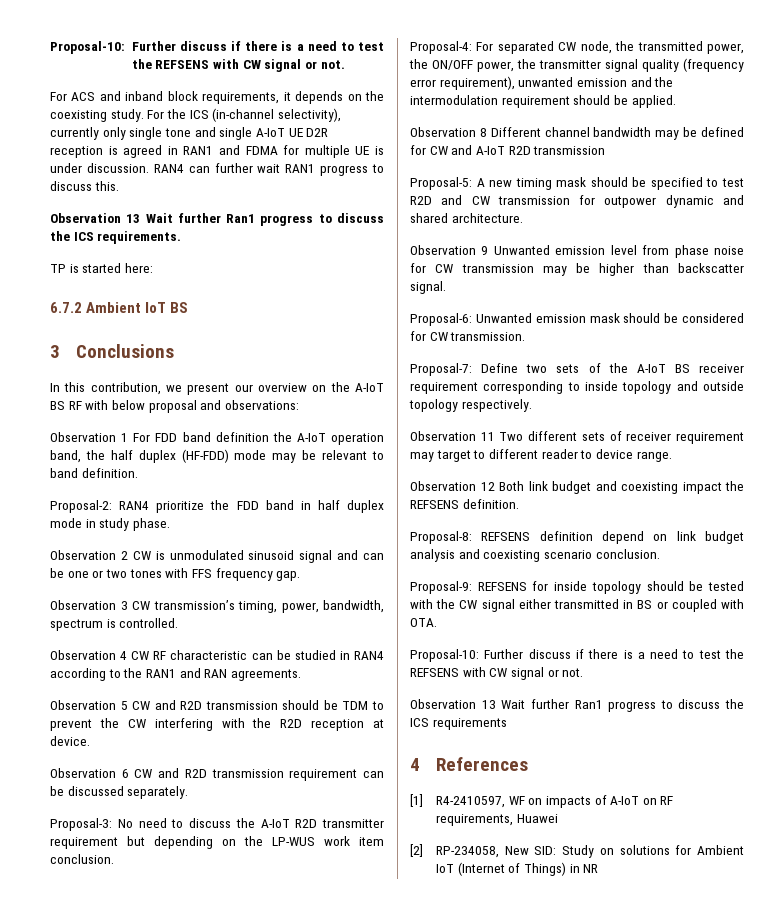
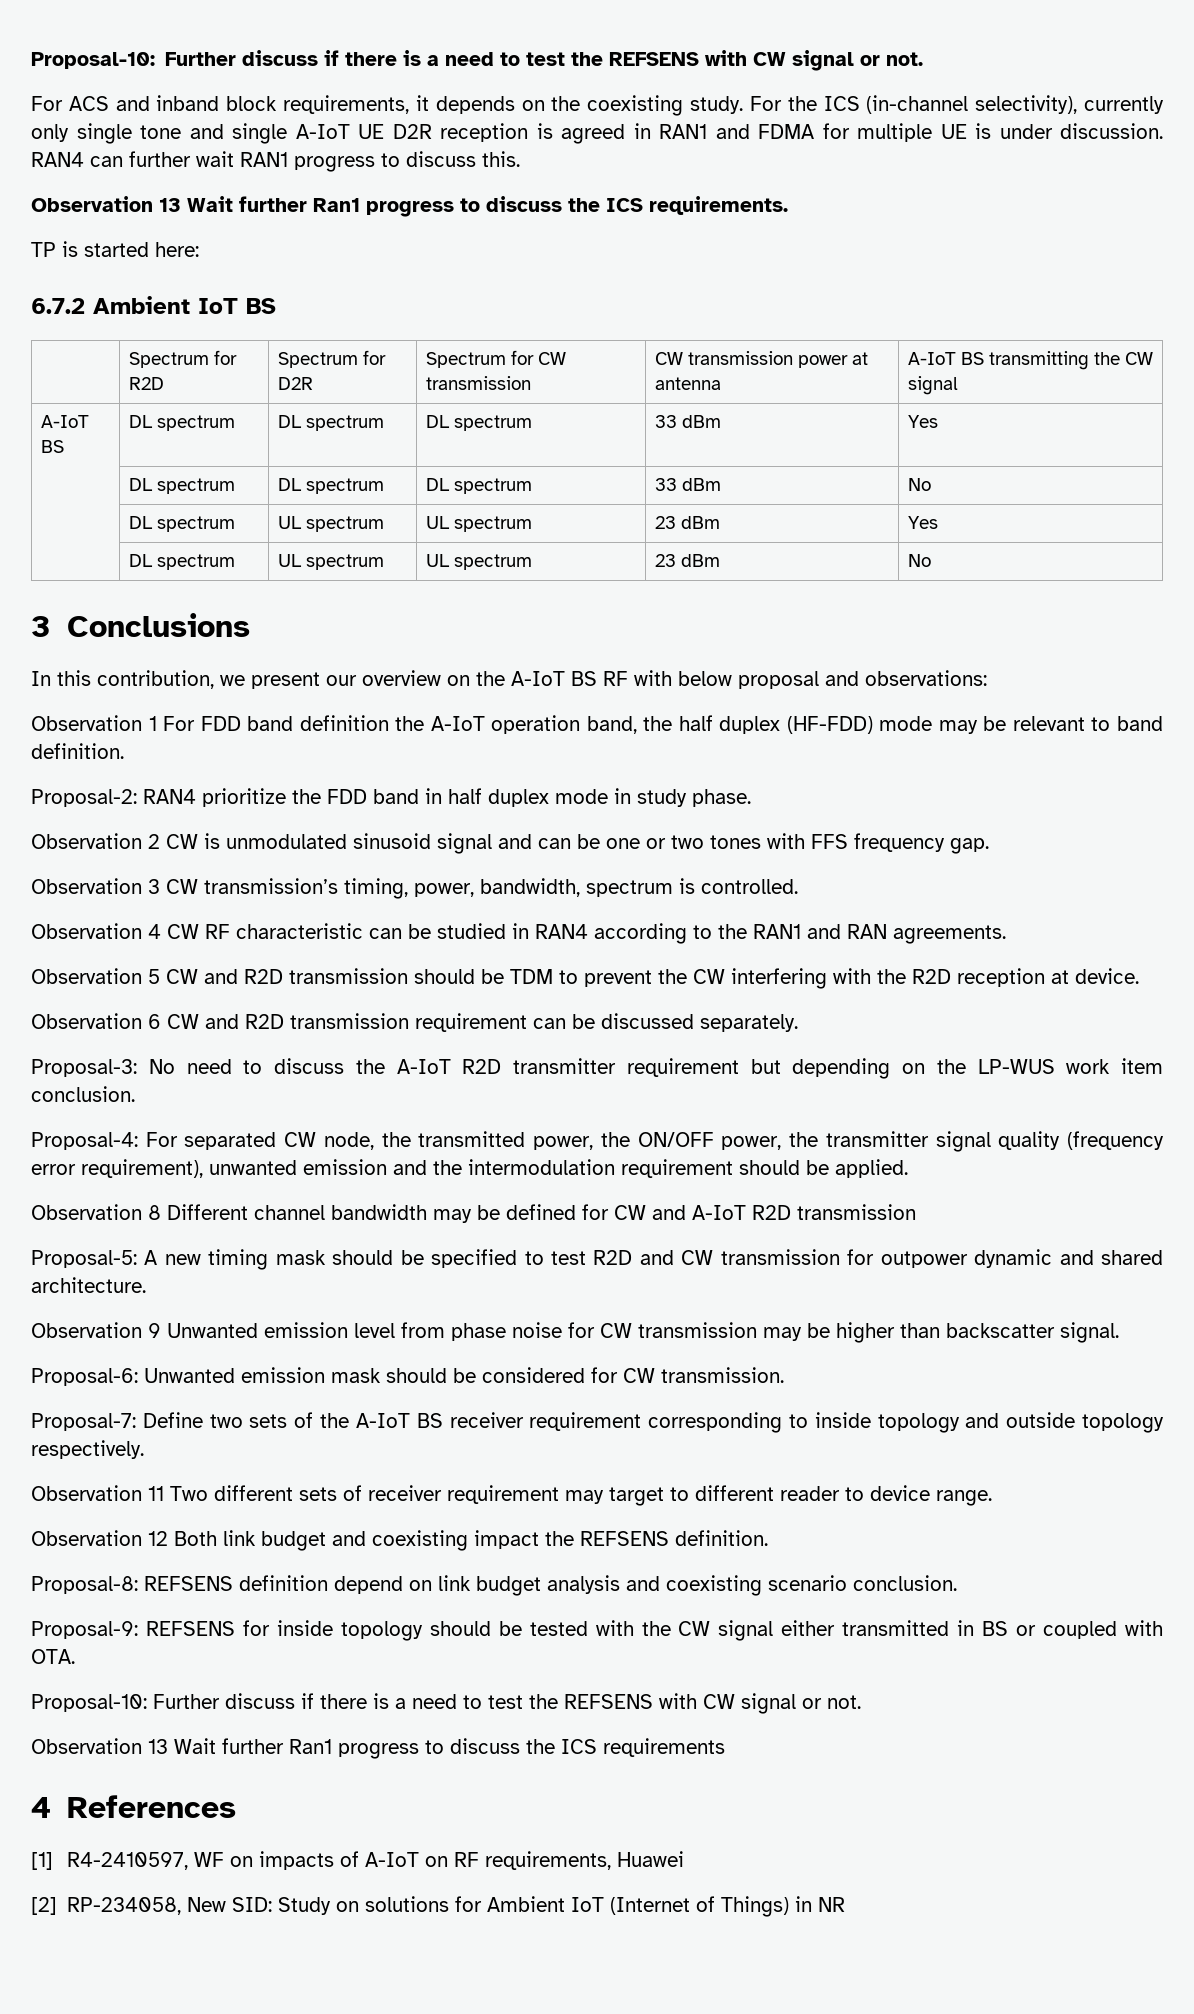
+ | Spectrum for R2D | Spectrum for D2R | Spectrum for CW transmission | CW transmission power at antenna | A-IoT BS transmitting the CW signal
+ A-IoT BS | DL spectrum | DL spectrum | DL spectrum | 33 dBm | Yes
+ | DL spectrum | DL spectrum | DL spectrum | 33 dBm | No
+ | DL spectrum | UL spectrum | UL spectrum | 23 dBm | Yes
+ | DL spectrum | UL spectrum | UL spectrum | 23 dBm | No

